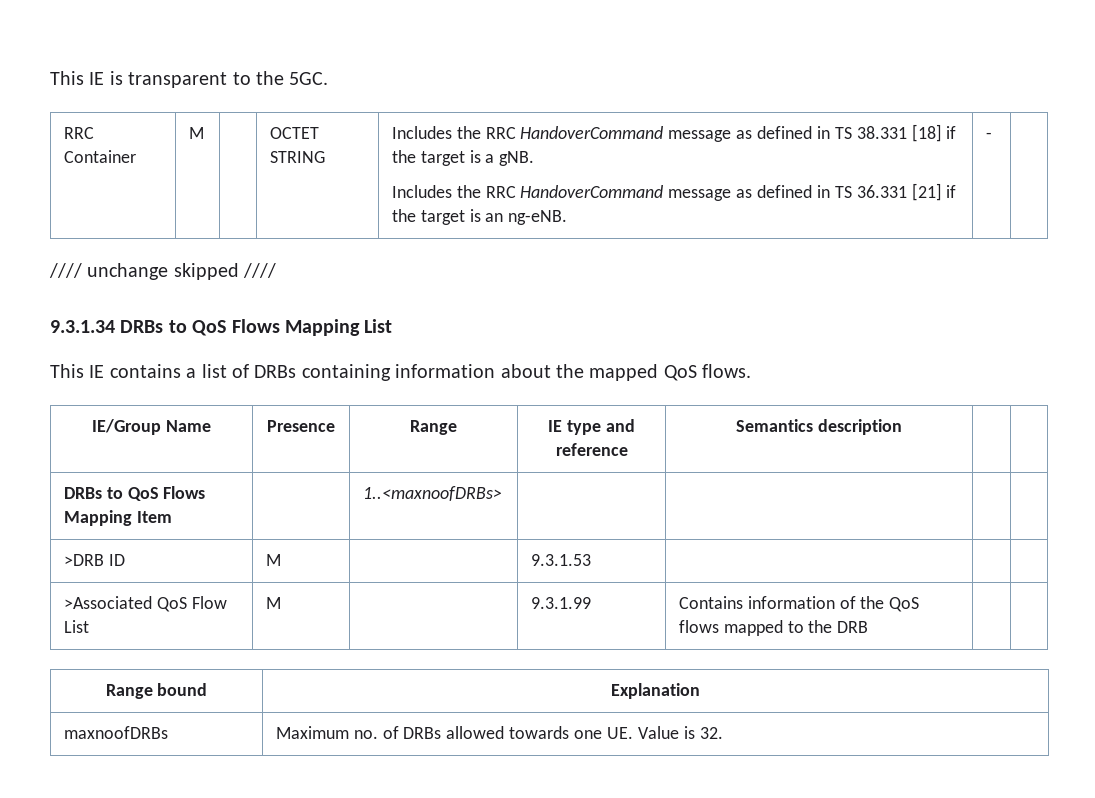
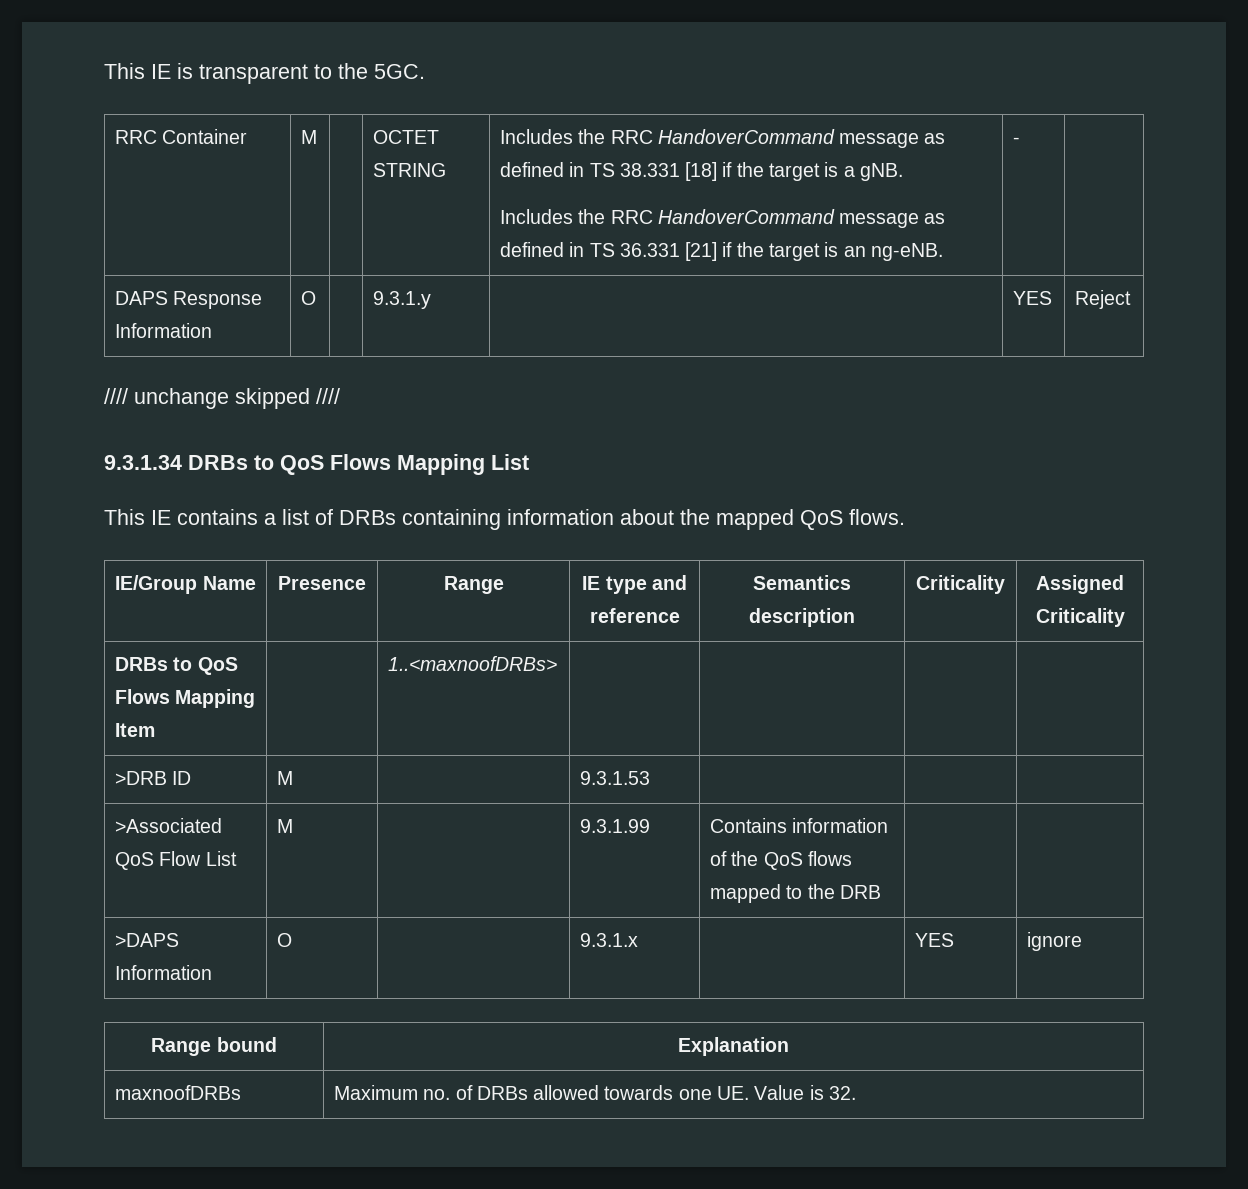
+ DAPS Response Information | O | | 9.3.1.y | | YES | Reject
- IE/Group Name | Presence | Range | IE type and reference | Semantics description | |
+ IE/Group Name | Presence | Range | IE type and reference | Semantics description | Criticality | Assigned Criticality
+ >DAPS Information | O | | 9.3.1.x | | YES | ignore

